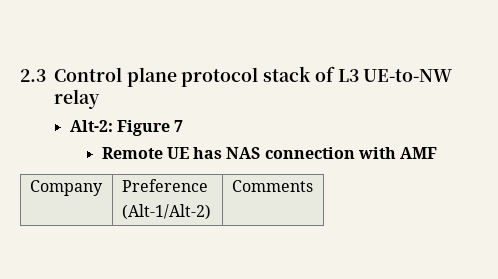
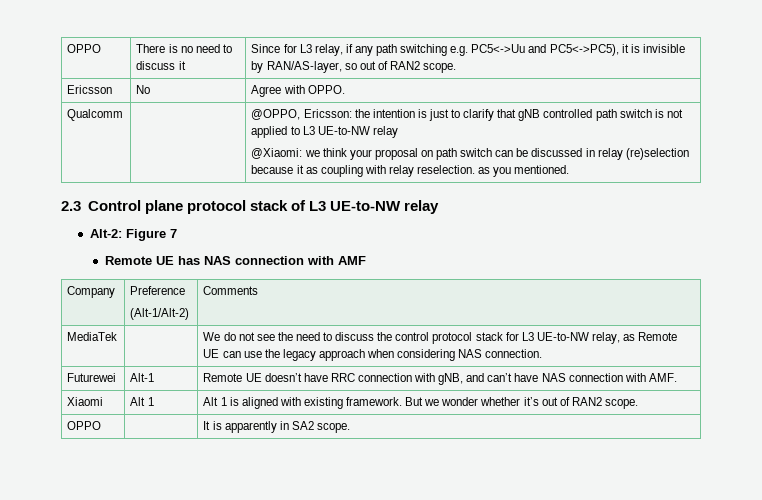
+ OPPO | There is no need to discuss it | Since for L3 relay, if any path switching e.g. PC5<->Uu and PC5<->PC5), it is invisible by RAN/AS-layer, so out of RAN2 scope.
+ Ericsson | No | Agree with OPPO.
+ Qualcomm | | @OPPO, Ericsson: the intention is just to clarify that gNB controlled path switch is not applied to L3 UE-to-NW relay
+ @Xiaomi: we think your proposal on path switch can be discussed in relay (re)selection because it as coupling with relay reselection. as you mentioned.
+ MediaTek | | We do not see the need to discuss the control protocol stack for L3 UE-to-NW relay, as Remote UE can use the legacy approach when considering NAS connection.
+ Futurewei | Alt-1 | Remote UE doesn’t have RRC connection with gNB, and can’t have NAS connection with AMF.
+ Xiaomi | Alt 1 | Alt 1 is aligned with existing framework. But we wonder whether it’s out of RAN2 scope.
+ OPPO | | It is apparently in SA2 scope.

